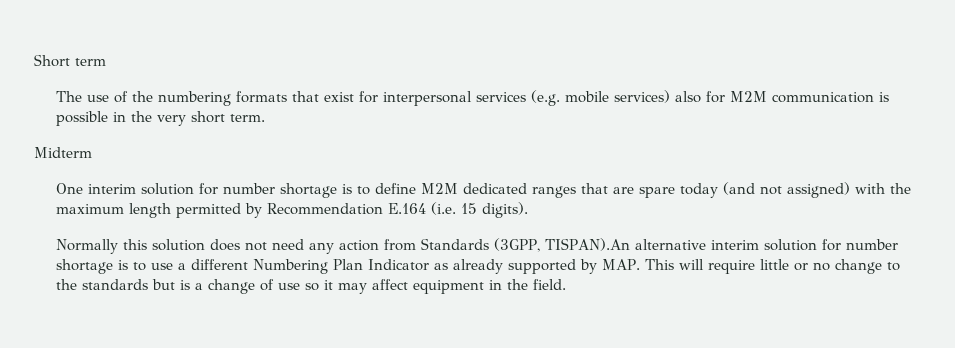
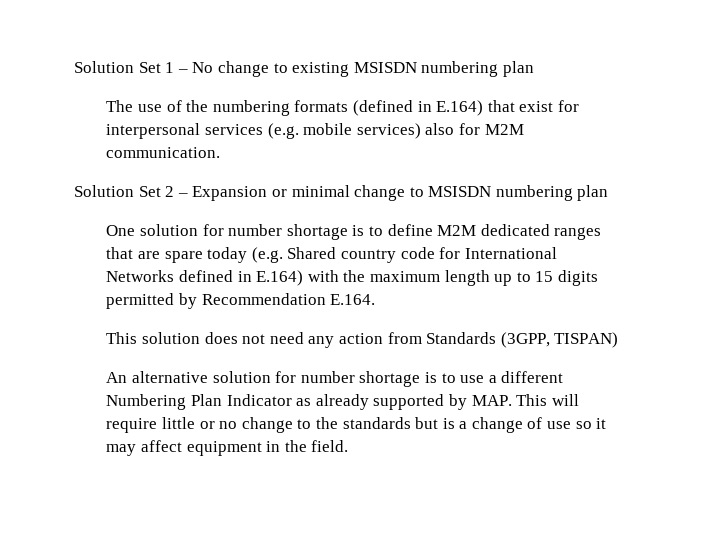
- Short term
+ Solution Set 1 – No change to existing MSISDN numbering plan
- The use of the numbering formats that exist for interpersonal services (e.g. mobile services) also for M2M communication is possible in the very short term.
- Midterm
+ The use of the numbering formats (defined in E.164) that exist for interpersonal services (e.g. mobile services) also for M2M communication.
+ Solution Set 2 – Expansion or minimal change to MSISDN numbering plan
- One interim solution for number shortage is to define M2M dedicated ranges that are spare today (and not assigned) with the maximum length permitted by Recommendation E.164 (i.e. 15 digits).
- Normally this solution does not need any action from Standards (3GPP, TISPAN).An alternative interim solution for number shortage is to use a different Numbering Plan Indicator as already supported by MAP. This will require little or no change to the standards but is a change of use so it may affect equipment in the field.
+ One solution for number shortage is to define M2M dedicated ranges that are spare today (e.g. Shared country code for International Networks defined in E.164) with the maximum length up to 15 digits permitted by Recommendation E.164.
+ This solution does not need any action from Standards (3GPP, TISPAN)
+ An alternative solution for number shortage is to use a different Numbering Plan Indicator as already supported by MAP. This will require little or no change to the standards but is a change of use so it may affect equipment in the field.

